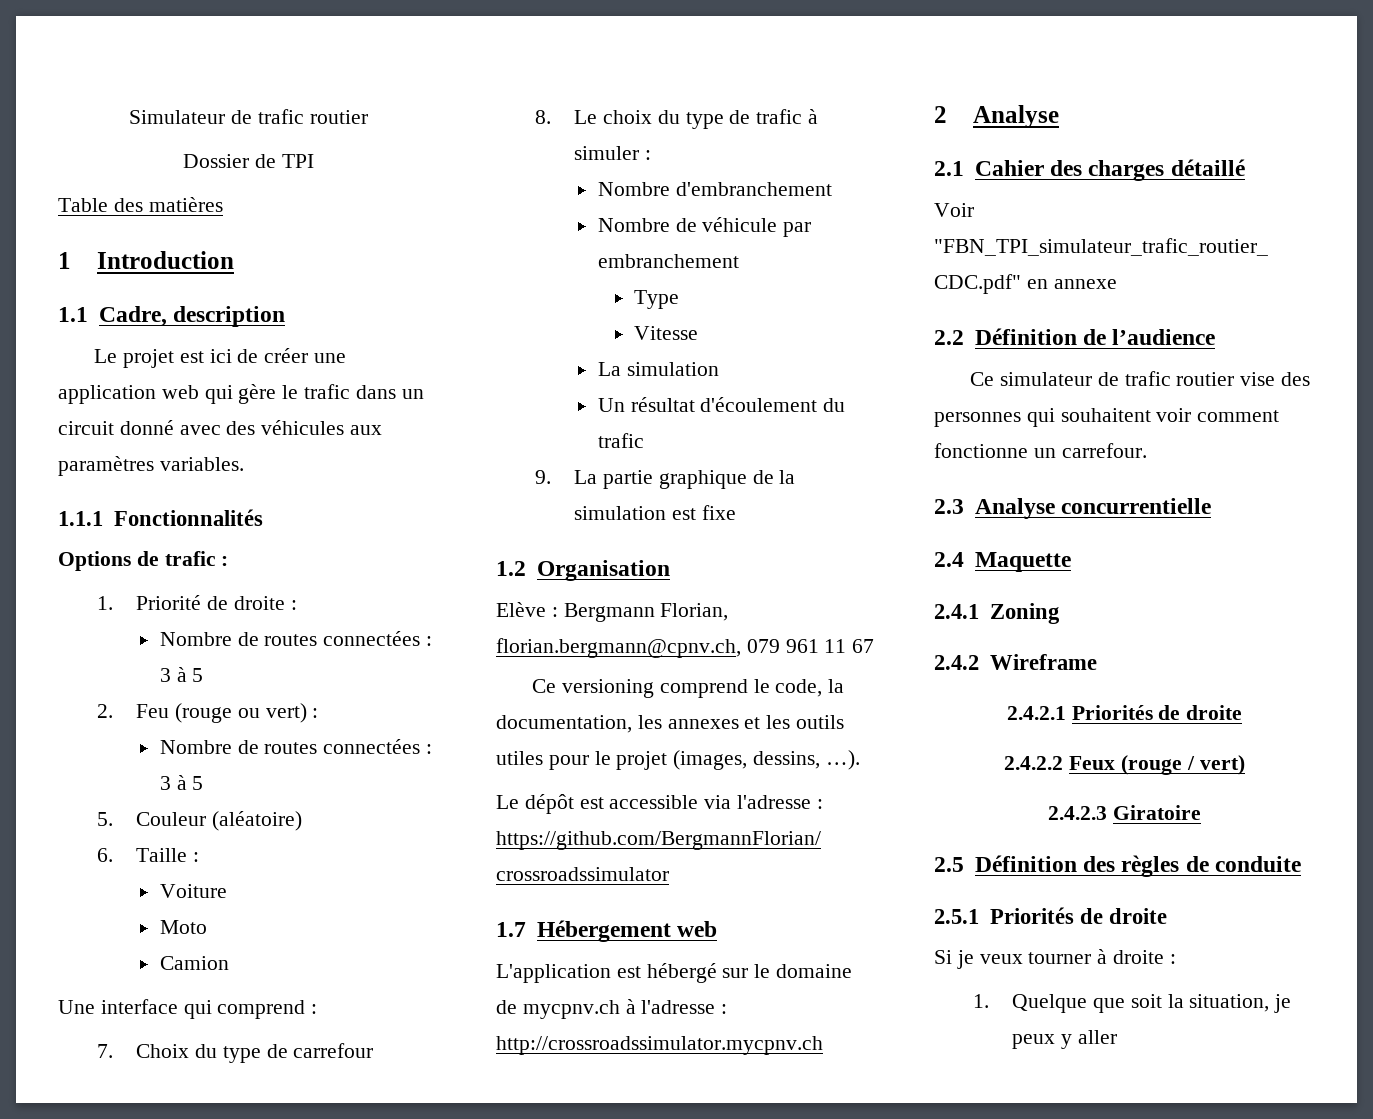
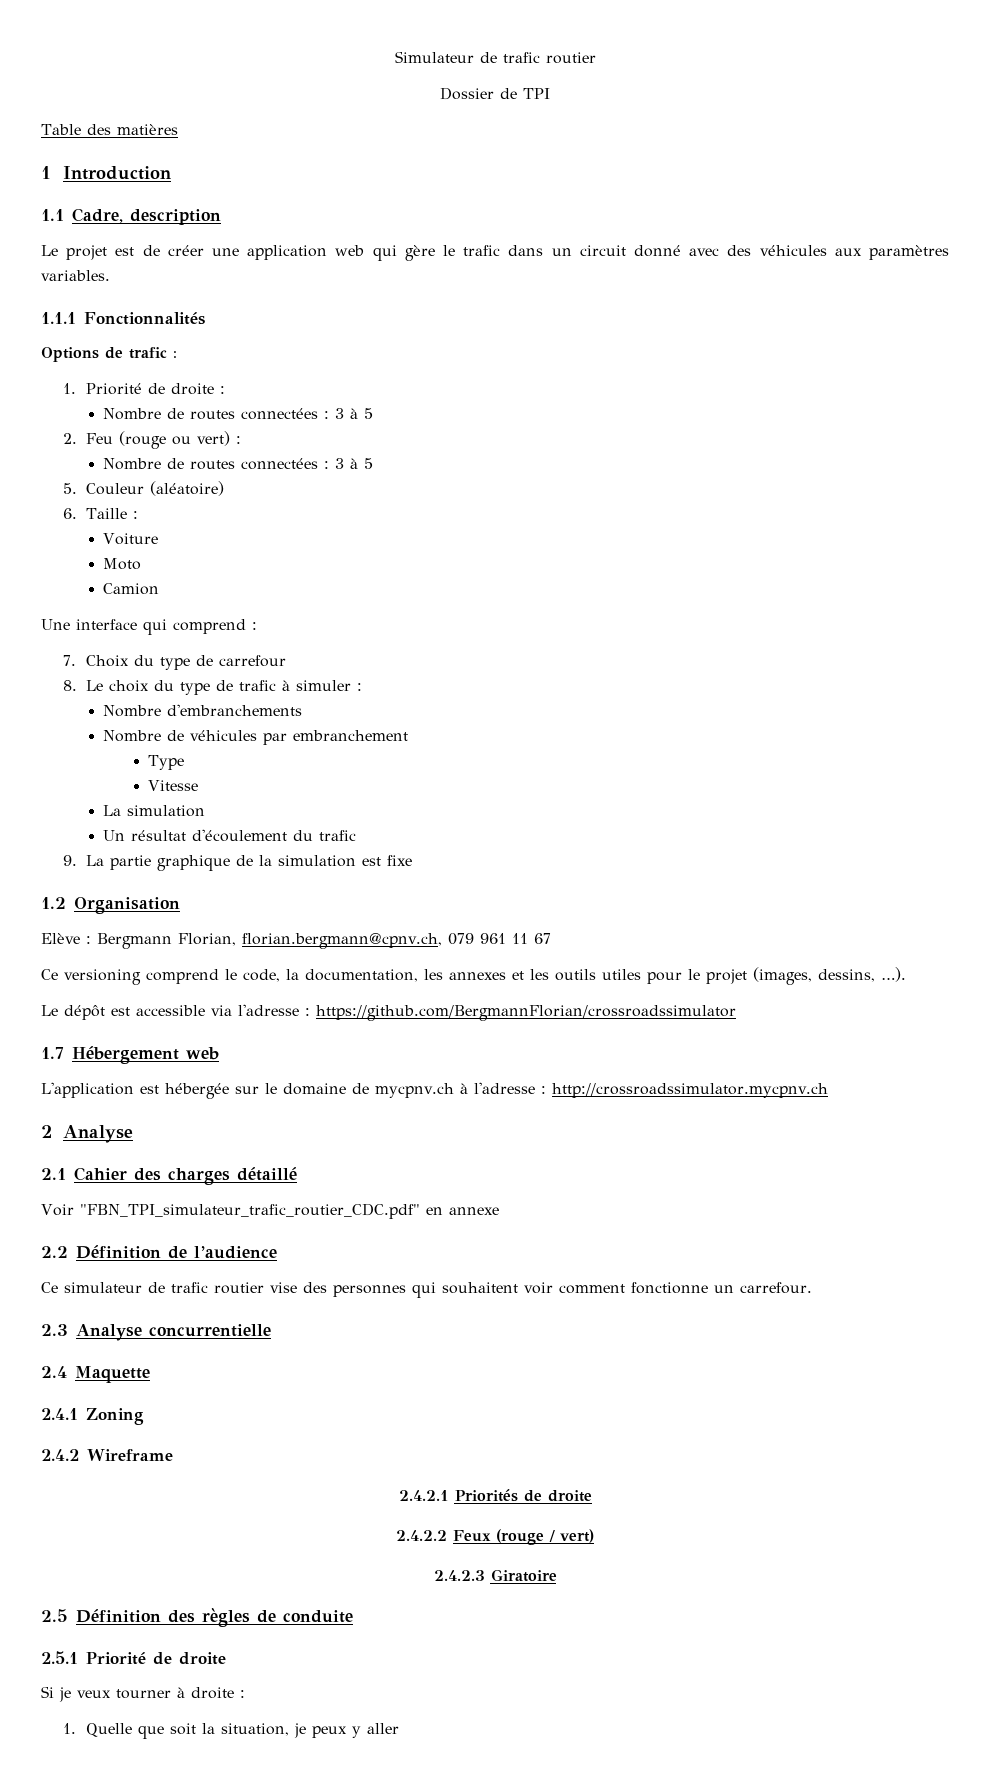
- Le projet est ici de créer une application web qui gère le trafic dans un circuit donné avec des véhicules aux paramètres variables.
+ Le projet est de créer une application web qui gère le trafic dans un circuit donné avec des véhicules aux paramètres variables.
- Nombre d'embranchement
- Nombre de véhicule par embranchement
+ Nombre d'embranchements
+ Nombre de véhicules par embranchement
- L'application est hébergé sur le domaine de mycpnv.ch à l'adresse : http://crossroadssimulator.mycpnv.ch
+ L'application est hébergée sur le domaine de mycpnv.ch à l'adresse : http://crossroadssimulator.mycpnv.ch
- 2.5.1 Priorités de droite
+ 2.5.1 Priorité de droite
- 1. Quelque que soit la situation, je peux y aller
+ 1. Quelle que soit la situation, je peux y aller

